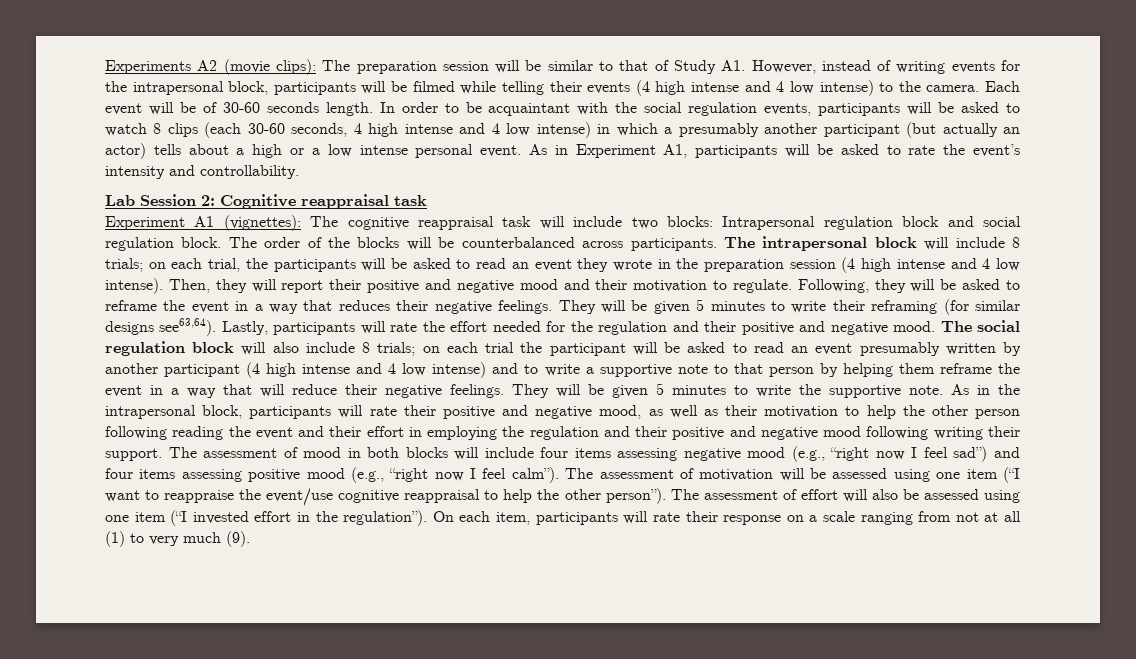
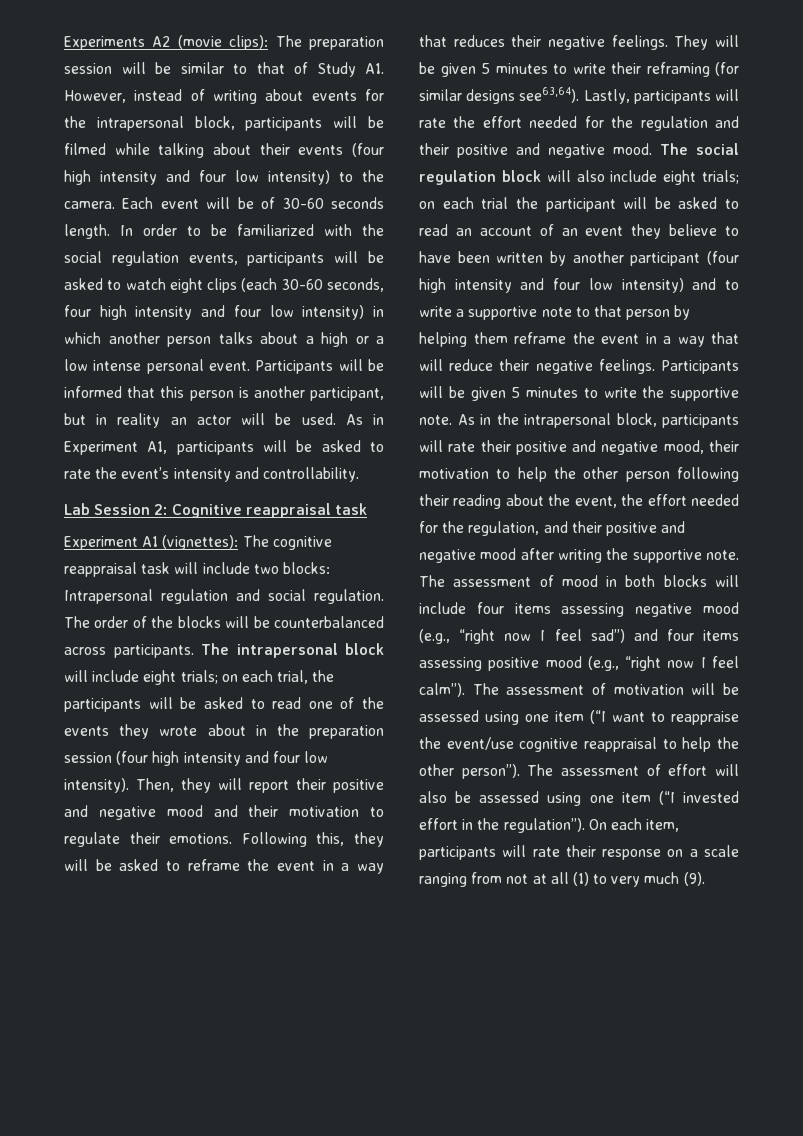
- Experiments A2 (movie clips): The preparation session will be similar to that of Study A1. However, instead of writing events for the intrapersonal block, participants will be filmed while telling their events (4 high intense and 4 low intense) to the camera.
+ Experiments A2 (movie clips): The preparation session will be similar to that of Study A1. However, instead of writing about events for the intrapersonal block, participants will be filmed while talking about their events (four high intensity and four low intensity) to the camera.
- In order to be acquaintant with the social regulation events, participants will be asked to watch 8 clips (each 30-60 seconds, 4 high intense and 4 low intense) in which a presumably another participant (but actually an actor) tells about a high or a low intense personal event.
+ In order to be familiarized with the social regulation events, participants will be asked to watch eight clips (each 30-60 seconds, four high intensity and four low intensity) in which another person talks about a high or a low intense personal event.
+ Participants will be informed that this person is another participant, but in reality an actor will be used.
- Experiment A1 (vignettes): The cognitive reappraisal task will include two blocks: Intrapersonal regulation block and social regulation block.
+ Experiment A1 (vignettes): The cognitive reappraisal task will include two blocks: Intrapersonal regulation and social regulation.
- The intrapersonal block will include 8 trials; on each trial, the participants will be asked to read an event they wrote in the preparation session (4 high intense and 4 low intense).
+ The intrapersonal block will include eight trials; on each trial, the participants will be asked to read one of the events they wrote about in the preparation session (four high intensity and four low intensity).
- Then, they will report their positive and negative mood and their motivation to regulate. Following, they will be asked to reframe the event in a way that reduces their negative feelings.
+ Then, they will report their positive and negative mood and their motivation to regulate their emotions. Following this, they will be asked to reframe the event in a way that reduces their negative feelings.
- The social regulation block will also include 8 trials; on each trial the participant will be asked to read an event presumably written by another participant (4 high intense and 4 low intense) and to write a supportive note to that person by helping them reframe the event in a way that will reduce their negative feelings.
+ The social regulation block will also include eight trials; on each trial the participant will be asked to read an account of an event they believe to have been written by another participant (four high intensity and four low intensity) and to write a supportive note to that person by helping them reframe the event in a way that will reduce their negative feelings.
- They will be given 5 minutes to write the supportive note.
+ Participants will be given 5 minutes to write the supportive note.
- As in the intrapersonal block, participants will rate their positive and negative mood, as well as their motivation to help the other person following reading the event and their effort in employing the regulation and their positive and negative mood following writing their support.
+ As in the intrapersonal block, participants will rate their positive and negative mood, their motivation to help the other person following their reading about the event, the effort needed for the regulation, and their positive and negative mood after writing the supportive note.

